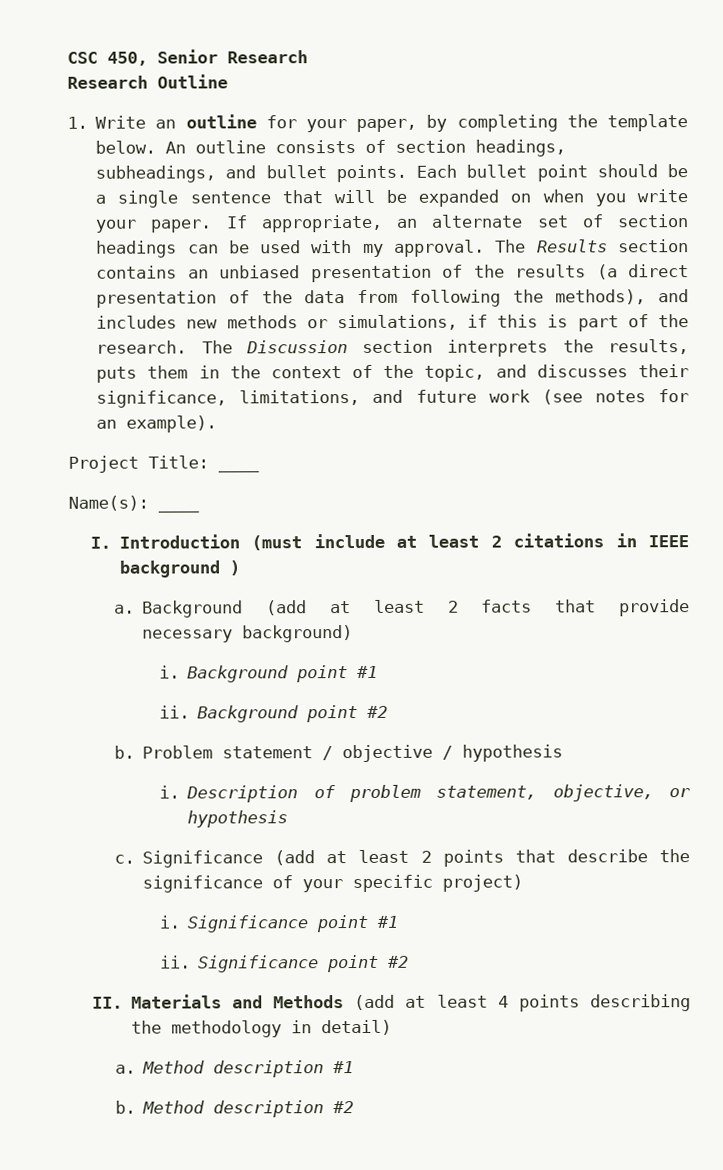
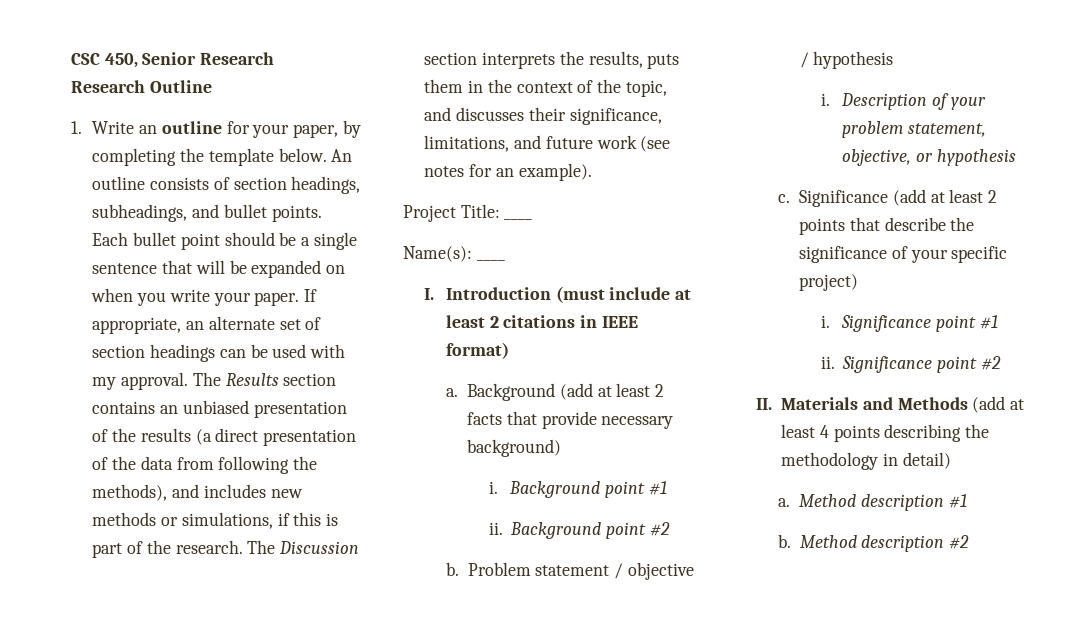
- I. Introduction (must include at least 2 citations in IEEE background )
+ I. Introduction (must include at least 2 citations in IEEE format)
- Description of problem statement, objective, or hypothesis
+ Description of your problem statement, objective, or hypothesis

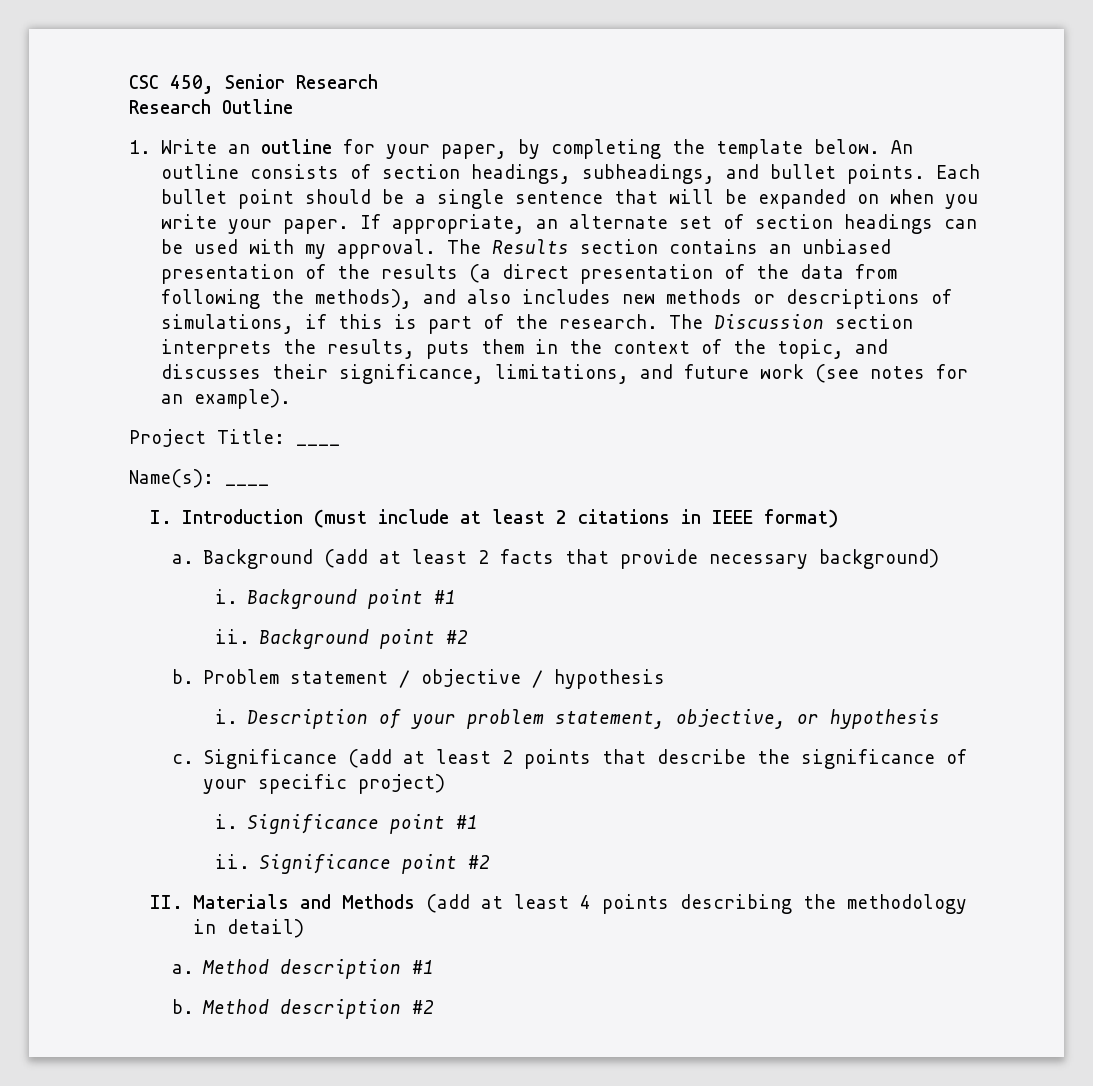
- The Results section contains an unbiased presentation of the results (a direct presentation of the data from following the methods), and includes new methods or simulations, if this is part of the research.
+ The Results section contains an unbiased presentation of the results (a direct presentation of the data from following the methods), and also includes new methods or descriptions of simulations, if this is part of the research.

